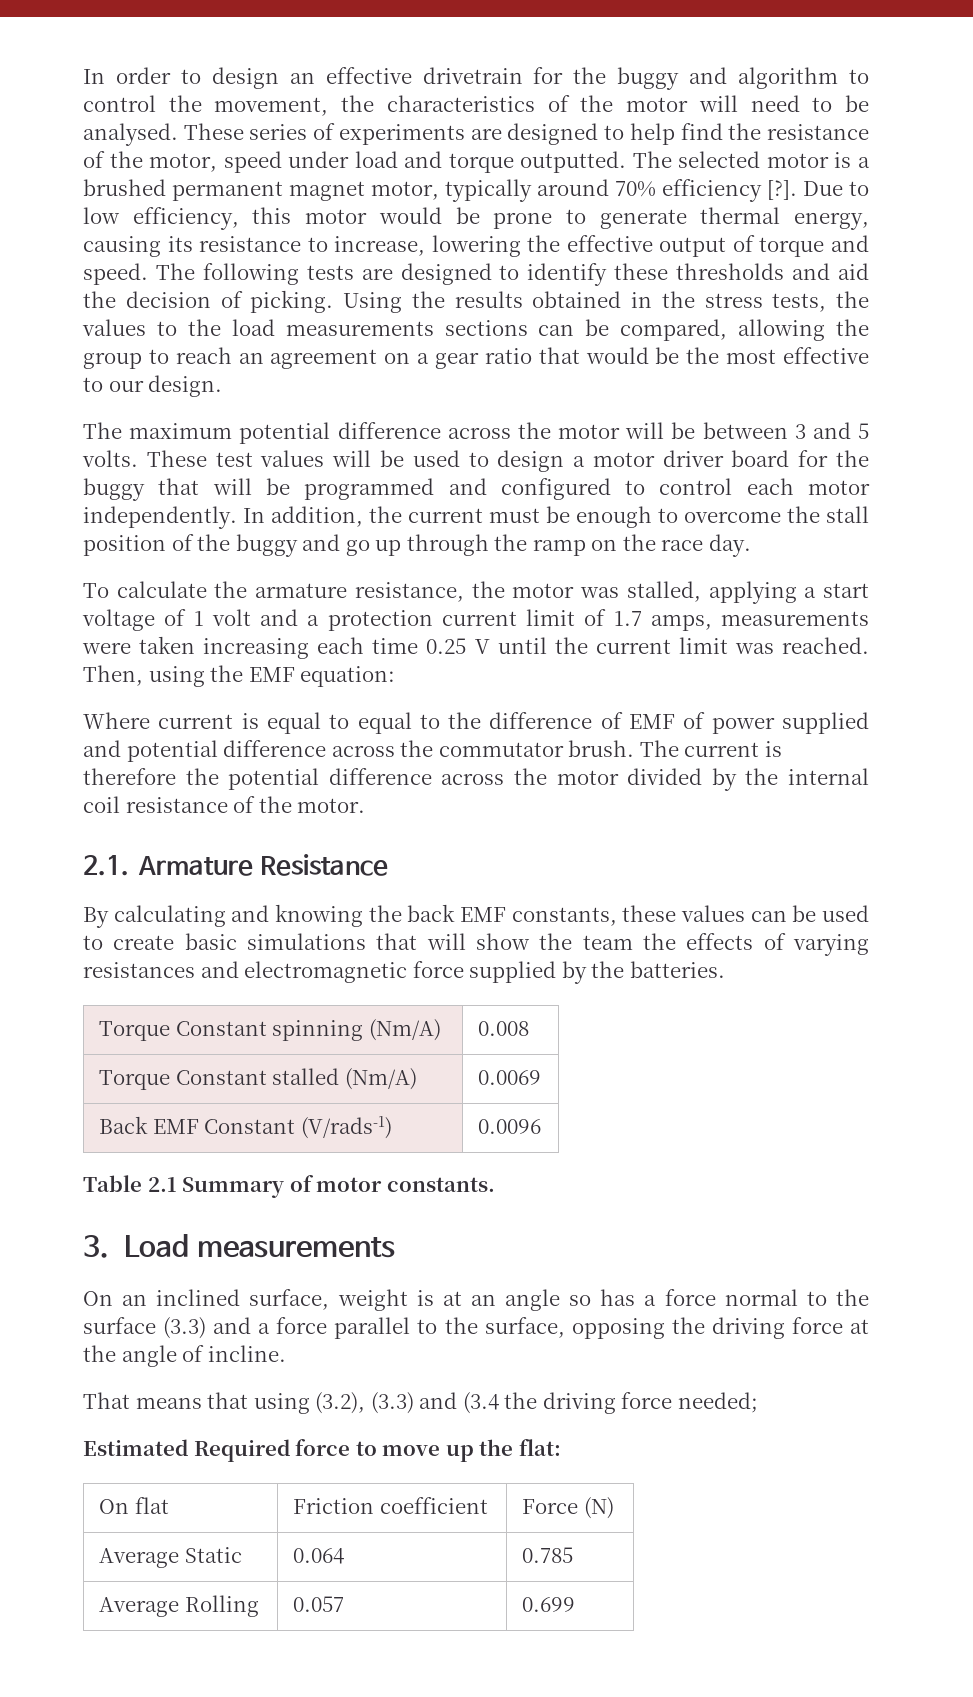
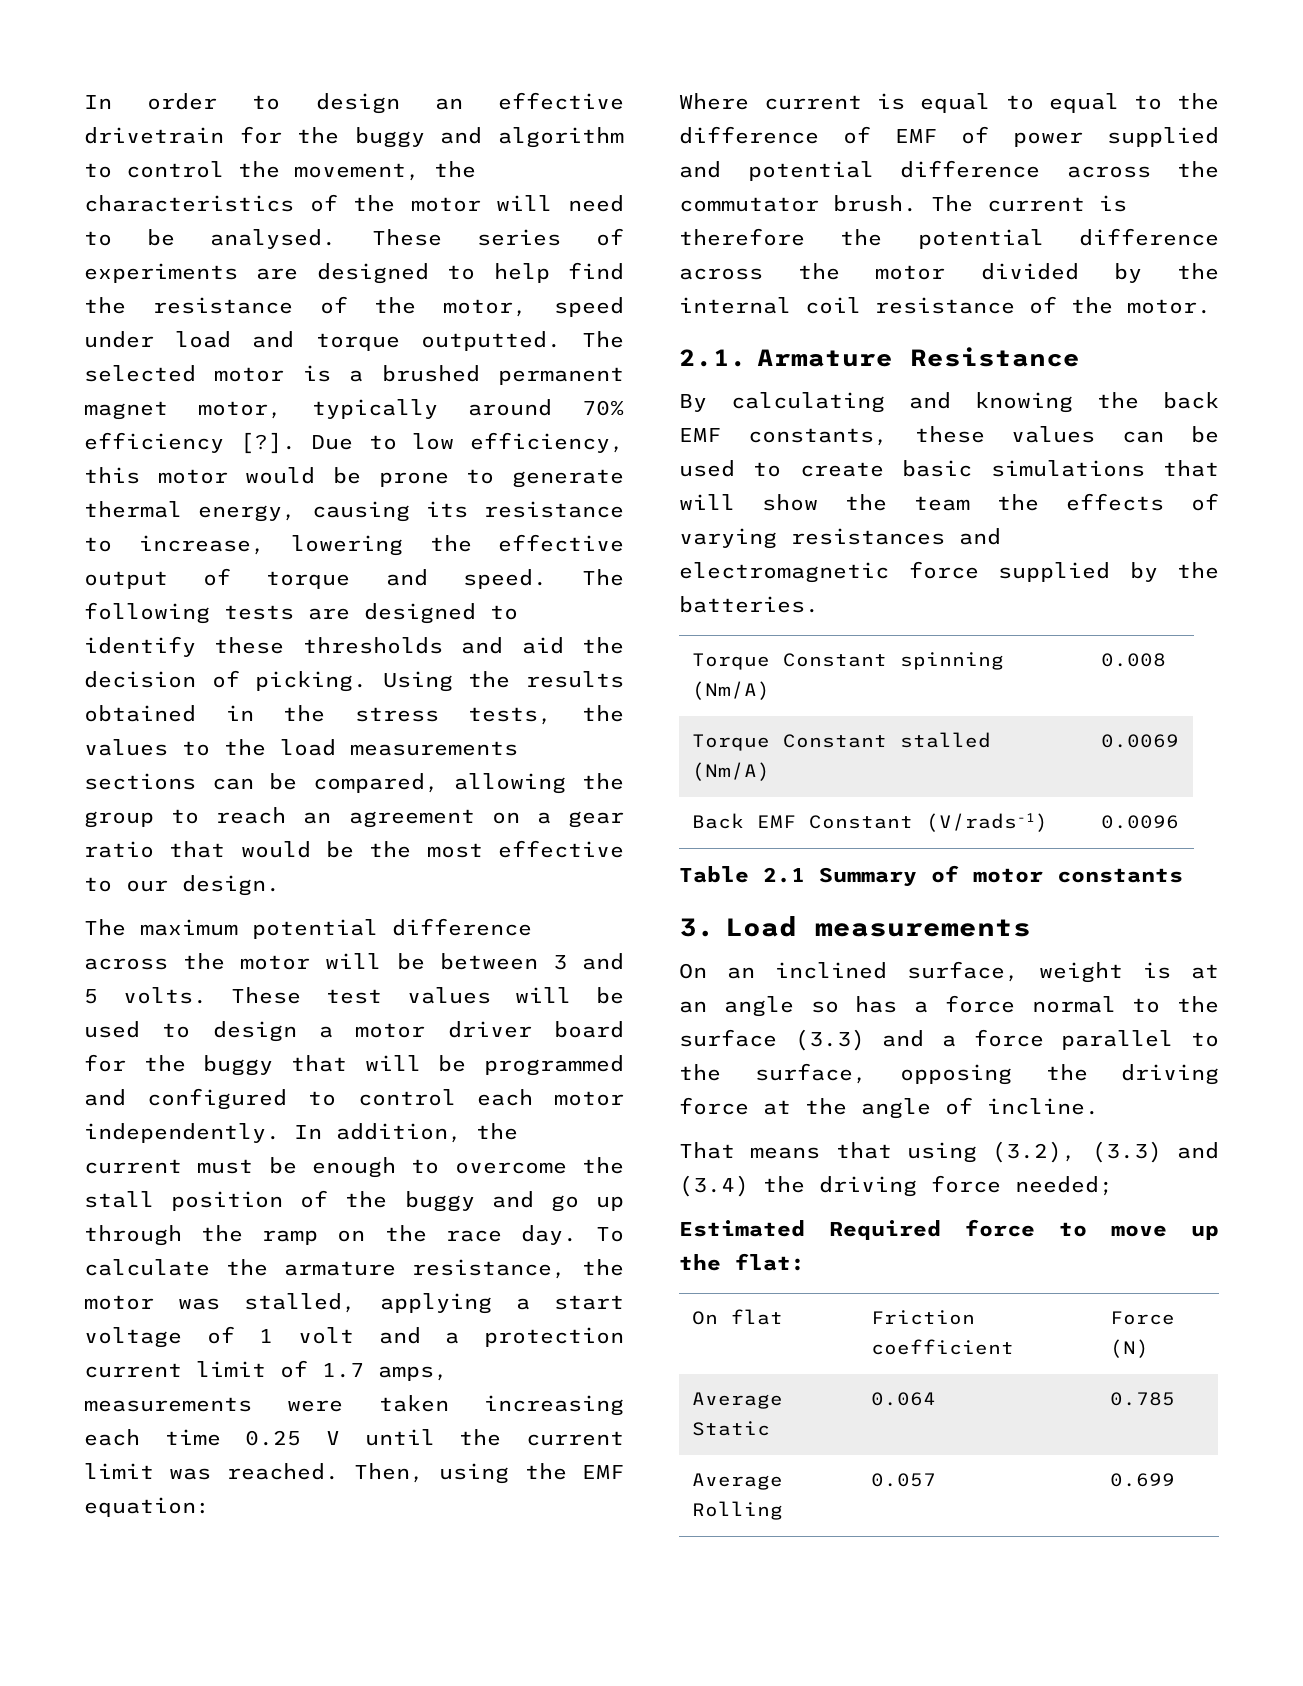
- In addition, the current must be enough to overcome the stall position of the buggy and go up through the ramp on the race day.
- To calculate the armature resistance, the motor was stalled, applying a start voltage of 1 volt and a protection current limit of 1.7 amps, measurements were taken increasing each time 0.25 V until the current limit was reached.
+ In addition, the current must be enough to overcome the stall position of the buggy and go up through the ramp on the race day. To calculate the armature resistance, the motor was stalled, applying a start voltage of 1 volt and a protection current limit of 1.7 amps, measurements were taken increasing each time 0.25 V until the current limit was reached.
- Table 2.1 Summary of motor constants.
+ Table 2.1 Summary of motor constants
- That means that using (3.2), (3.3) and (3.4 the driving force needed;
+ That means that using (3.2), (3.3) and (3.4) the driving force needed;

